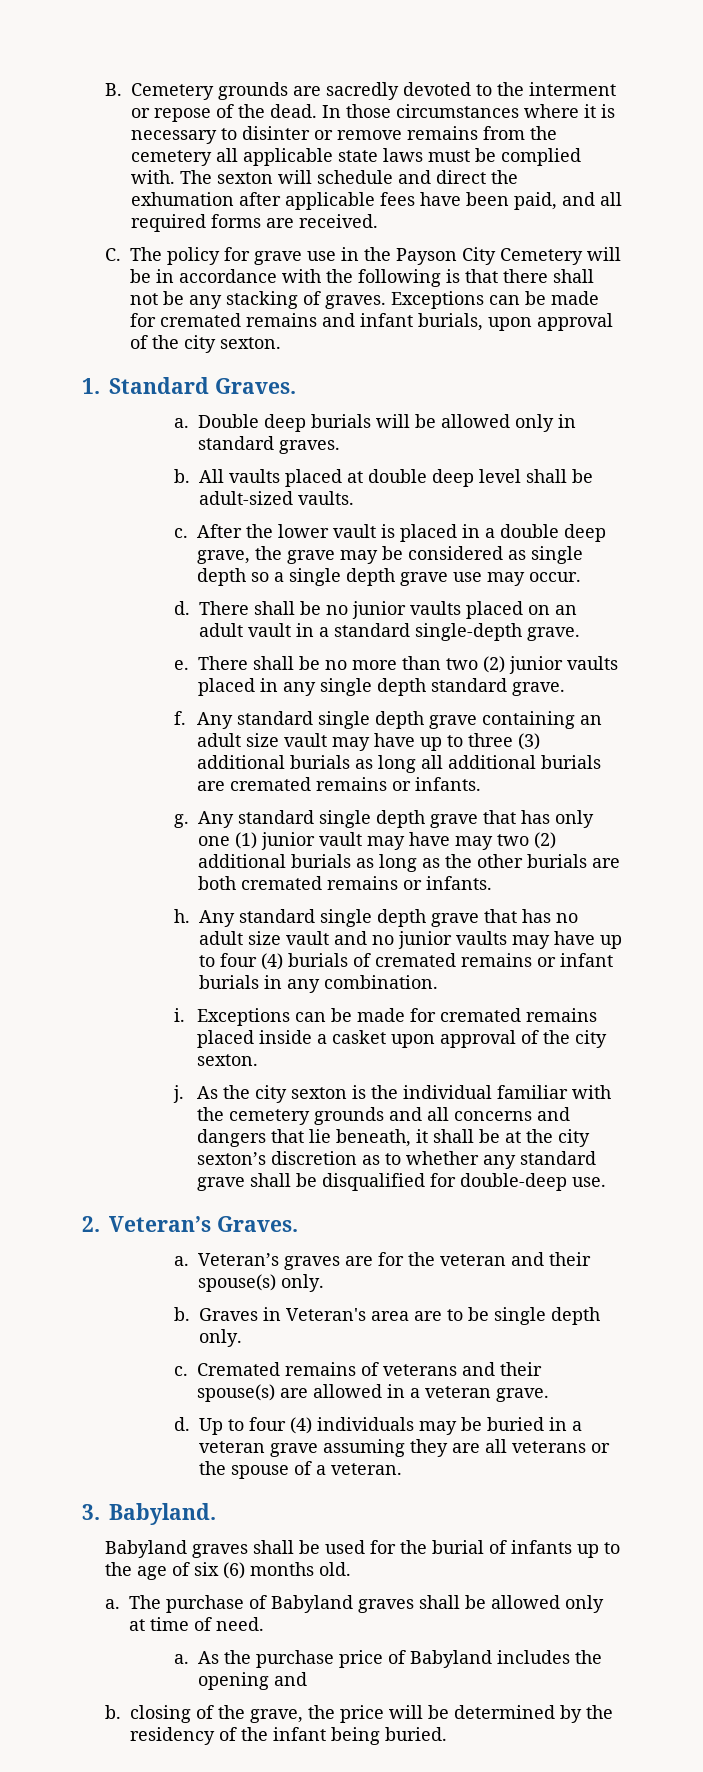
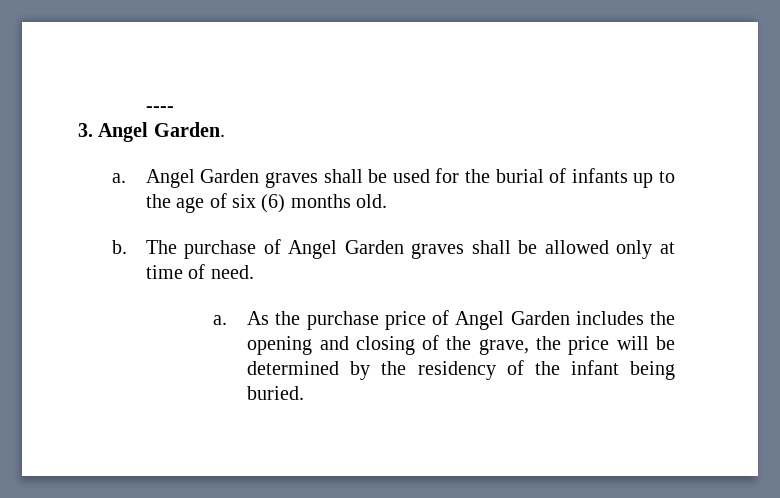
- B. Cemetery grounds are sacredly devoted to the interment or repose of the dead. In those circumstances where it is necessary to disinter or remove remains from the cemetery all applicable state laws must be complied with. The sexton will schedule and direct the exhumation after applicable fees have been paid, and all required forms are received.
- C. The policy for grave use in the Payson City Cemetery will be in accordance with the following is that there shall not be any stacking of graves. Exceptions can be made for cremated remains and infant burials, upon approval of the city sexton.
- 1. Standard Graves.
- a. Double deep burials will be allowed only in standard graves.
- b. All vaults placed at double deep level shall be adult-sized vaults.
- c. After the lower vault is placed in a double deep grave, the grave may be considered as single depth so a single depth grave use may occur.
- d. There shall be no junior vaults placed on an adult vault in a standard single-depth grave.
- e. There shall be no more than two (2) junior vaults placed in any single depth standard grave.
- f. Any standard single depth grave containing an adult size vault may have up to three (3) additional burials as long all additional burials are cremated remains or infants.
- g. Any standard single depth grave that has only one (1) junior vault may have may two (2) additional burials as long as the other burials are both cremated remains or infants.
- h. Any standard single depth grave that has no adult size vault and no junior vaults may have up to four (4) burials of cremated remains or infant burials in any combination.
- i. Exceptions can be made for cremated remains placed inside a casket upon approval of the city sexton.
- j. As the city sexton is the individual familiar with the cemetery grounds and all concerns and dangers that lie beneath, it shall be at the city sexton’s discretion as to whether any standard grave shall be disqualified for double-deep use.
- 2. Veteran’s Graves.
- a. Veteran’s graves are for the veteran and their spouse(s) only.
- b. Graves in Veteran's area are to be single depth only.
- c. Cremated remains of veterans and their spouse(s) are allowed in a veteran grave.
- d. Up to four (4) individuals may be buried in a veteran grave assuming they are all veterans or the spouse of a veteran.
- 3. Babyland.
- Babyland graves shall be used for the burial of infants up to the age of six (6) months old.
- a.
+ ----
+ 3. Angel Garden.
+ a. Angel Garden graves shall be used for the burial of infants up to the age of six (6) months old.
+ b.
- The purchase of Babyland graves shall be allowed only at time of need.
+ The purchase of Angel Garden graves shall be allowed only at time of need.
- As the purchase price of Babyland includes the opening and
- b. closing of the grave, the price will be determined by the residency of the infant being buried.
+ As the purchase price of Angel Garden includes the opening and closing of the grave, the price will be determined by the residency of the infant being buried.

